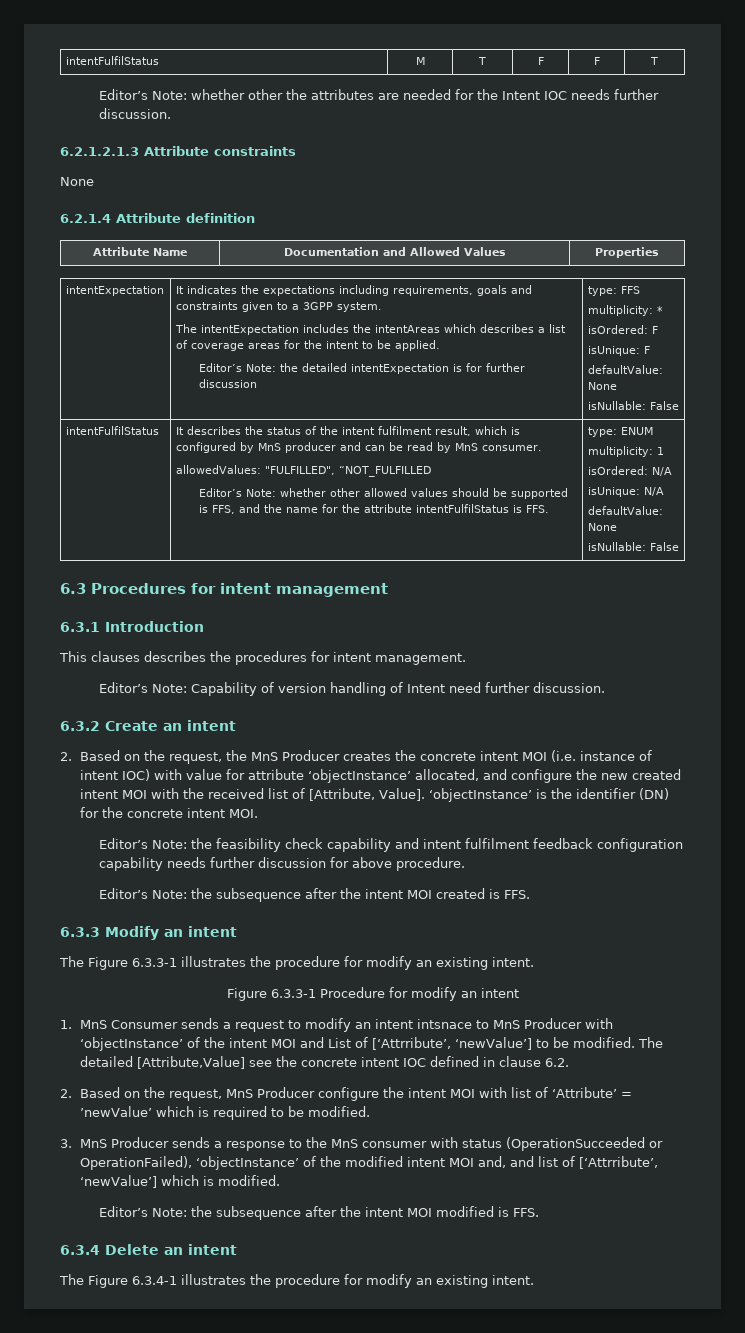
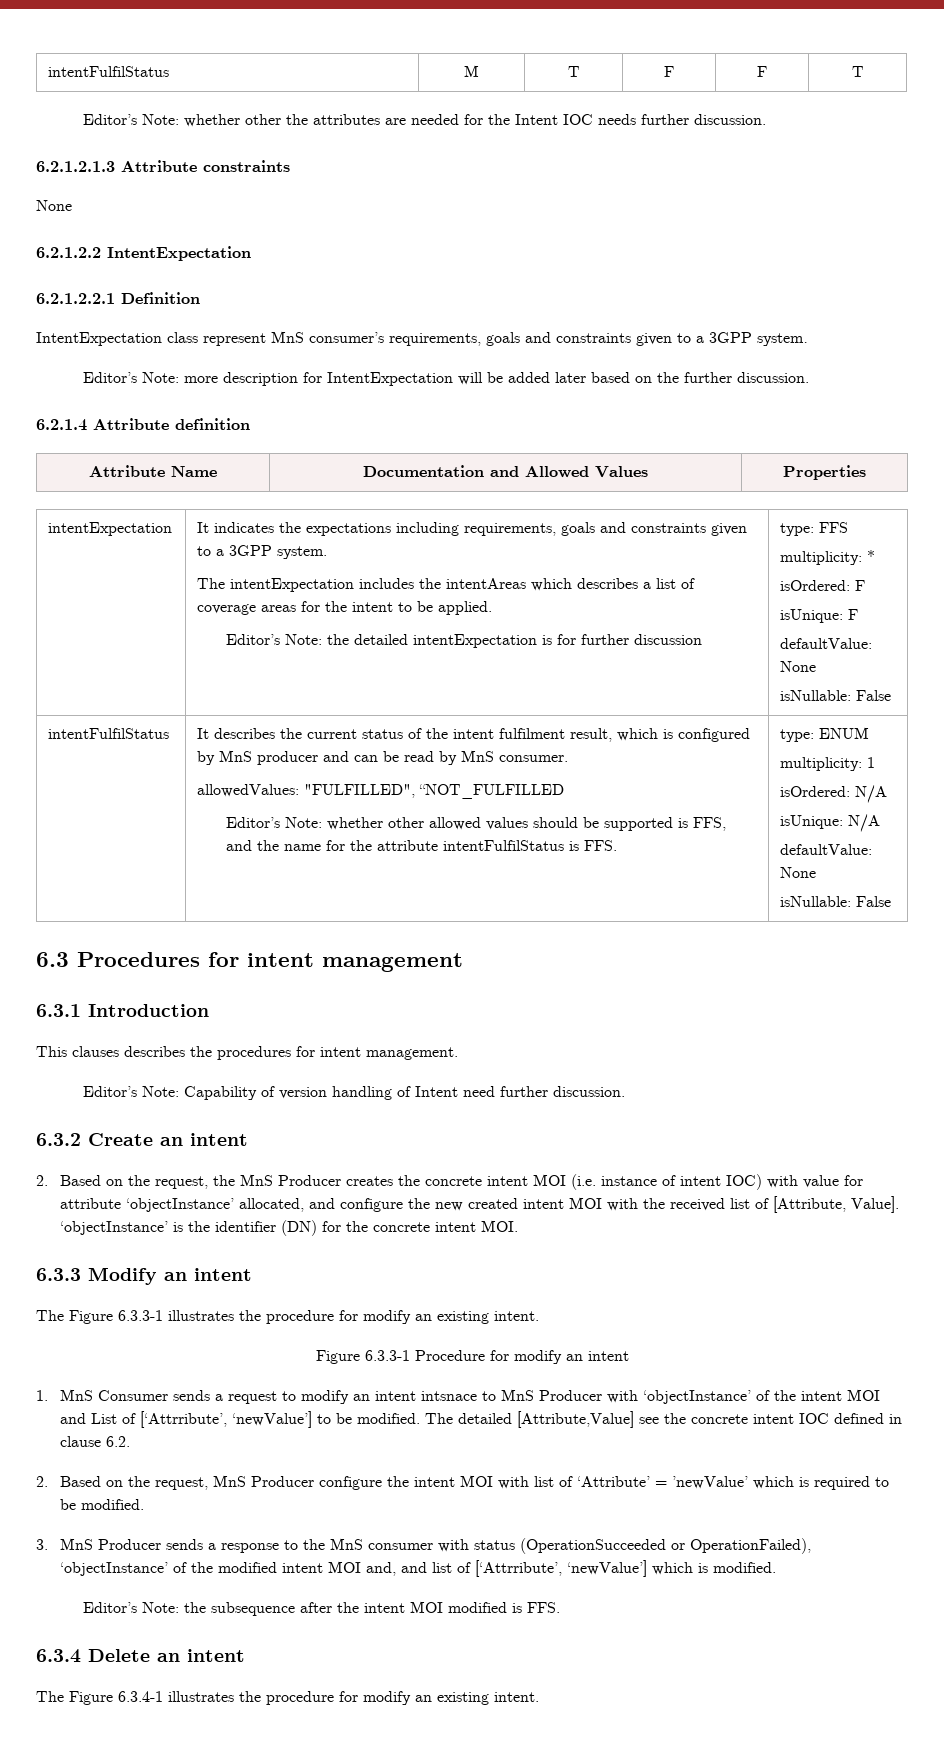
+ 6.2.1.2.2 IntentExpectation
+ 6.2.1.2.2.1 Definition
+ IntentExpectation class represent MnS consumer’s requirements, goals and constraints given to a 3GPP system.
+ Editor’s Note: more description for IntentExpectation will be added later based on the further discussion.
- It describes the status of the intent fulfilment result, which is configured by MnS producer and can be read by MnS consumer.
+ It describes the current status of the intent fulfilment result, which is configured by MnS producer and can be read by MnS consumer.
- Editor’s Note: the feasibility check capability and intent fulfilment feedback configuration capability needs further discussion for above procedure.
- Editor’s Note: the subsequence after the intent MOI created is FFS.

